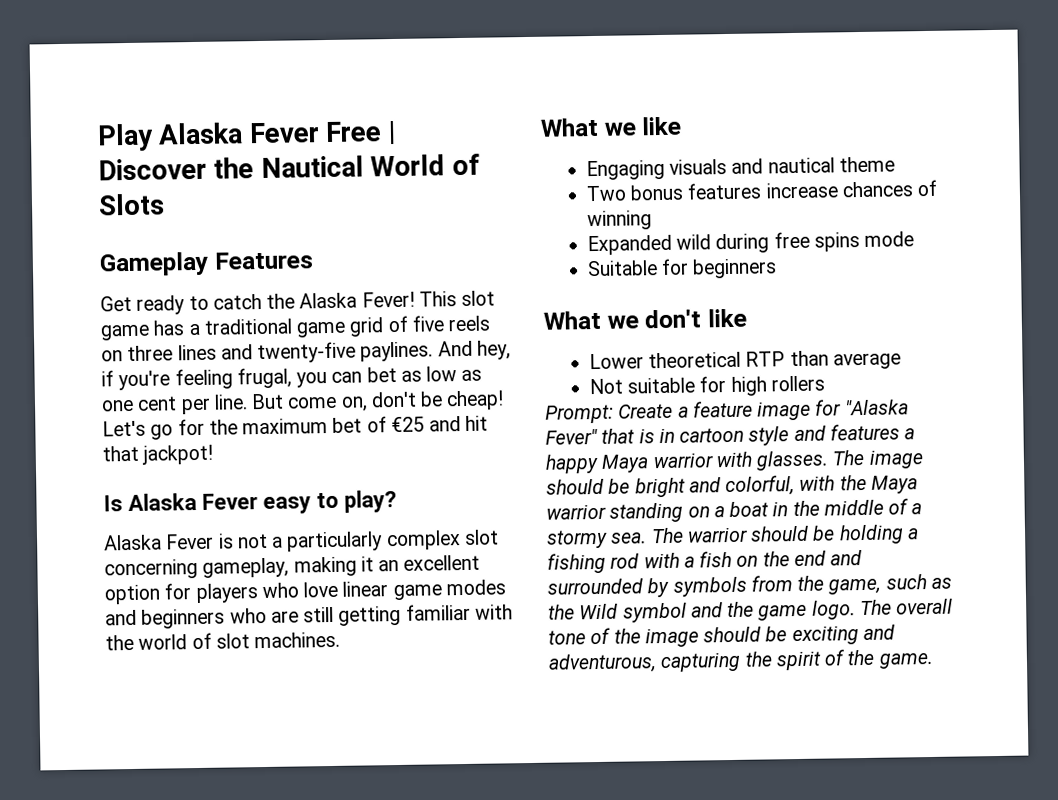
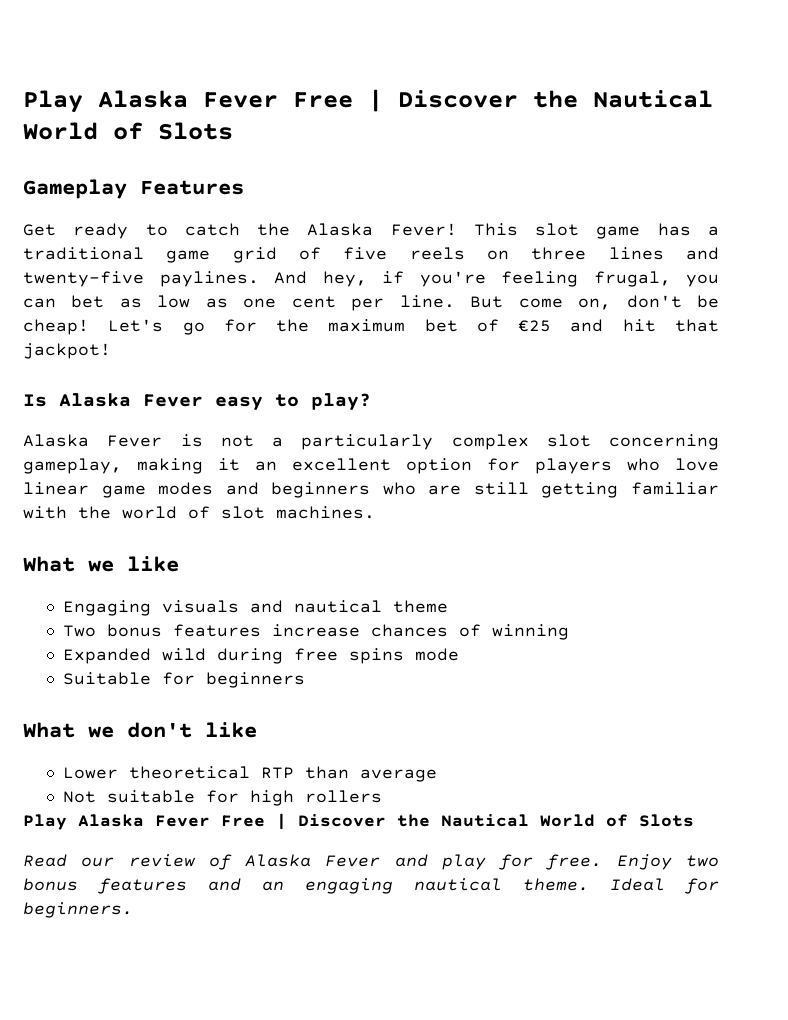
  Not suitable for high rollers
- Prompt: Create a feature image for "Alaska Fever" that is in cartoon style and features a happy Maya warrior with glasses. The image should be bright and colorful, with the Maya warrior standing on a boat in the middle of a stormy sea. The warrior should be holding a fishing rod with a fish on the end and surrounded by symbols from the game, such as the Wild symbol and the game logo. The overall tone of the image should be exciting and adventurous, capturing the spirit of the game.
+ Play Alaska Fever Free | Discover the Nautical World of Slots
+ Read our review of Alaska Fever and play for free. Enjoy two bonus features and an engaging nautical theme. Ideal for beginners.

